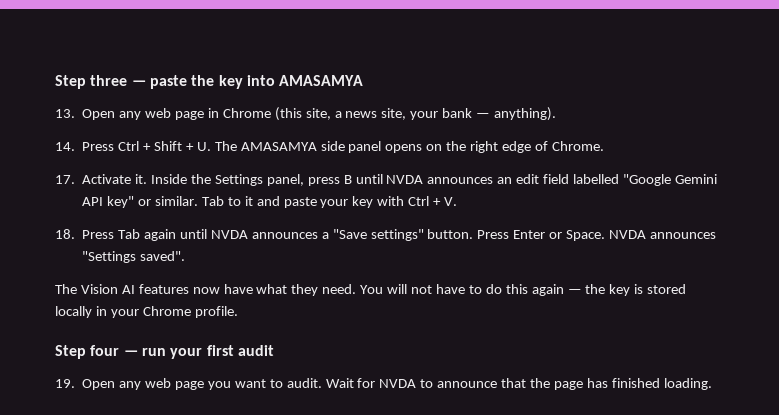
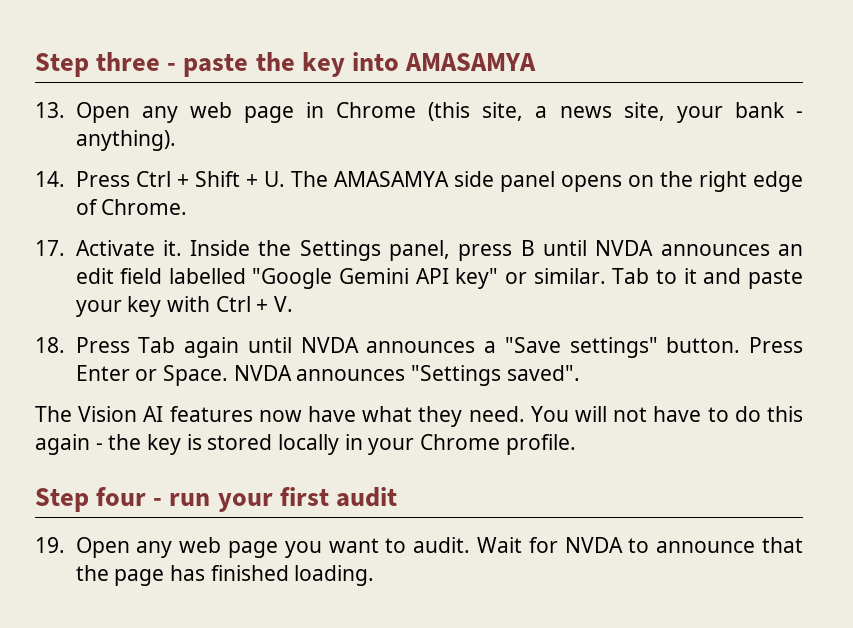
- Step three — paste the key into AMASAMYA
+ Step three - paste the key into AMASAMYA
- 13. Open any web page in Chrome (this site, a news site, your bank — anything).
+ 13. Open any web page in Chrome (this site, a news site, your bank - anything).
- You will not have to do this again — the key is stored locally in your Chrome profile.
+ You will not have to do this again - the key is stored locally in your Chrome profile.
- Step four — run your first audit
+ Step four - run your first audit

